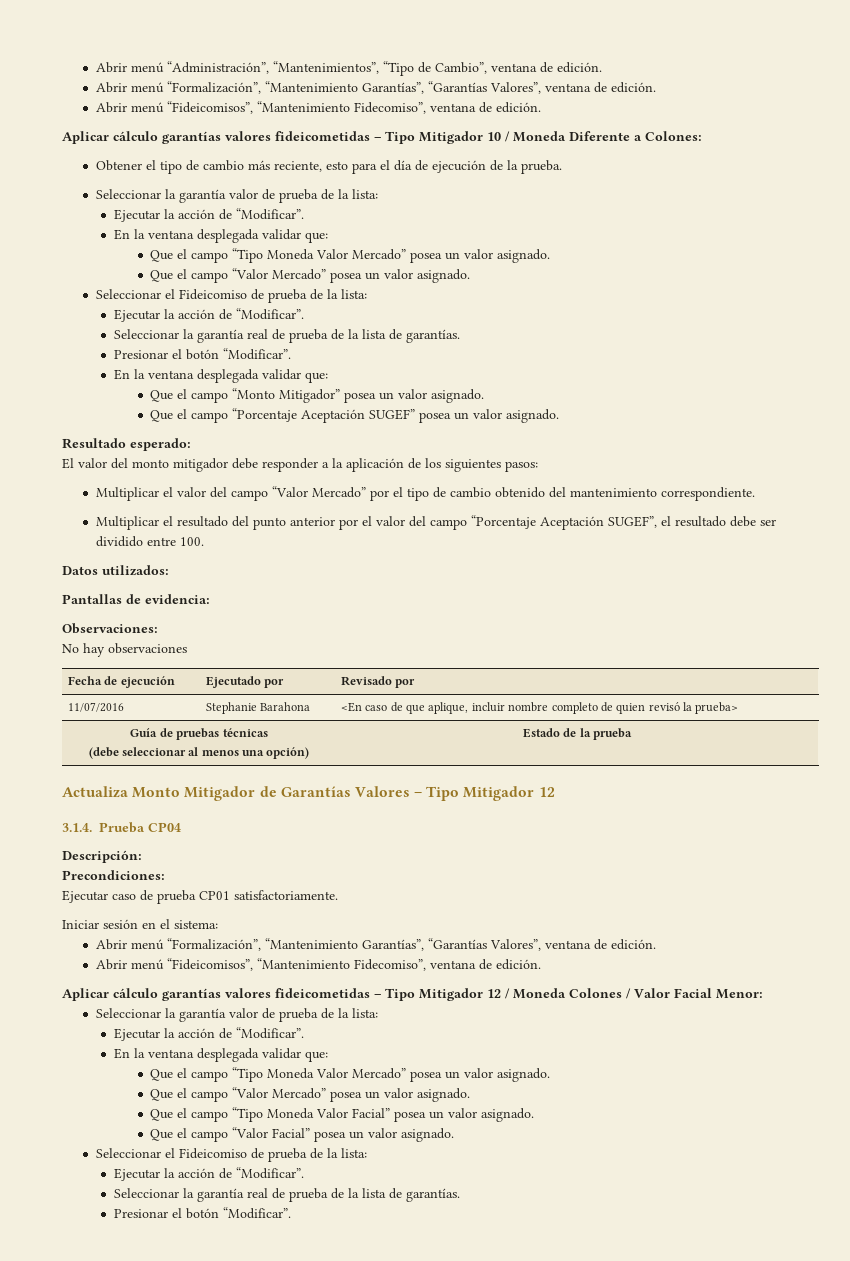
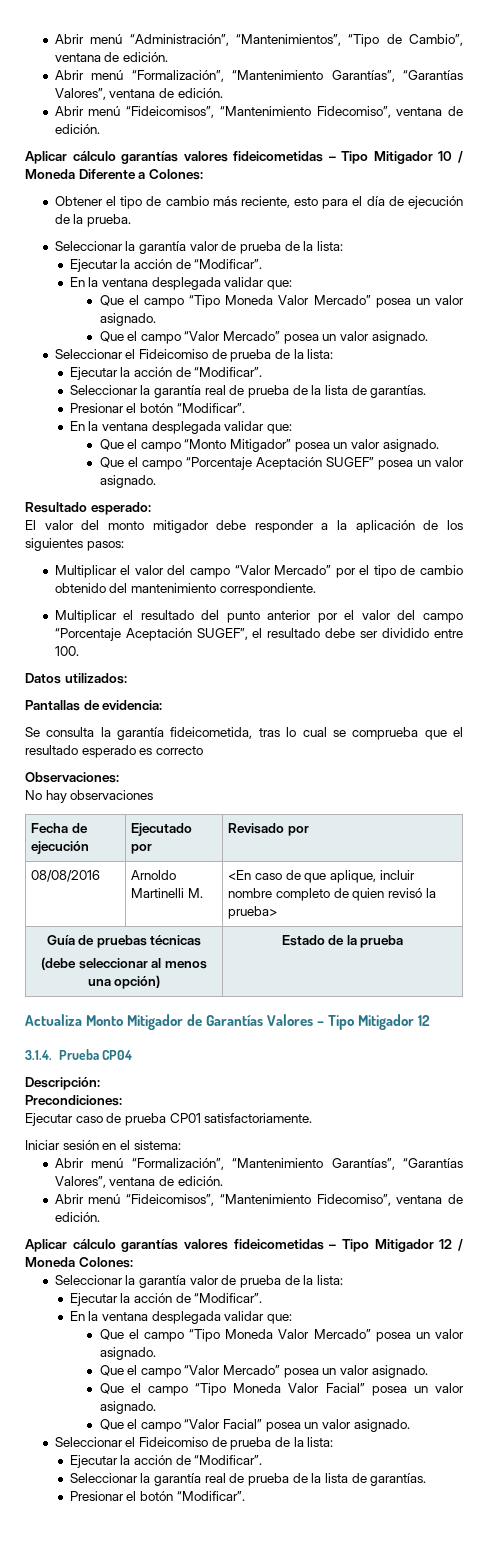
+ Se consulta la garantía fideicometida, tras lo cual se comprueba que el resultado esperado es correcto
- 11/07/2016 | Stephanie Barahona | <En caso de que aplique, incluir nombre completo de quien revisó la prueba>
+ 08/08/2016 | Arnoldo Martinelli M. | <En caso de que aplique, incluir nombre completo de quien revisó la prueba>
- Aplicar cálculo garantías valores fideicometidas – Tipo Mitigador 12 / Moneda Colones / Valor Facial Menor:
+ Aplicar cálculo garantías valores fideicometidas – Tipo Mitigador 12 / Moneda Colones:

